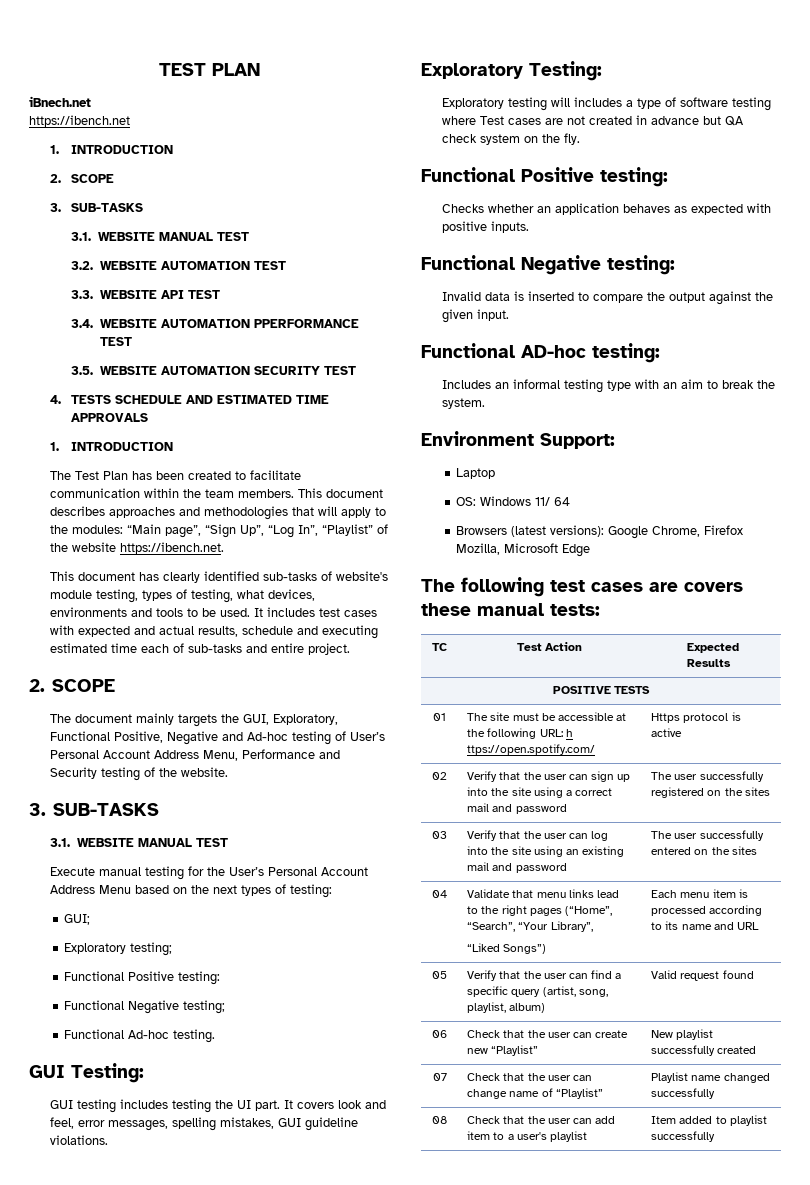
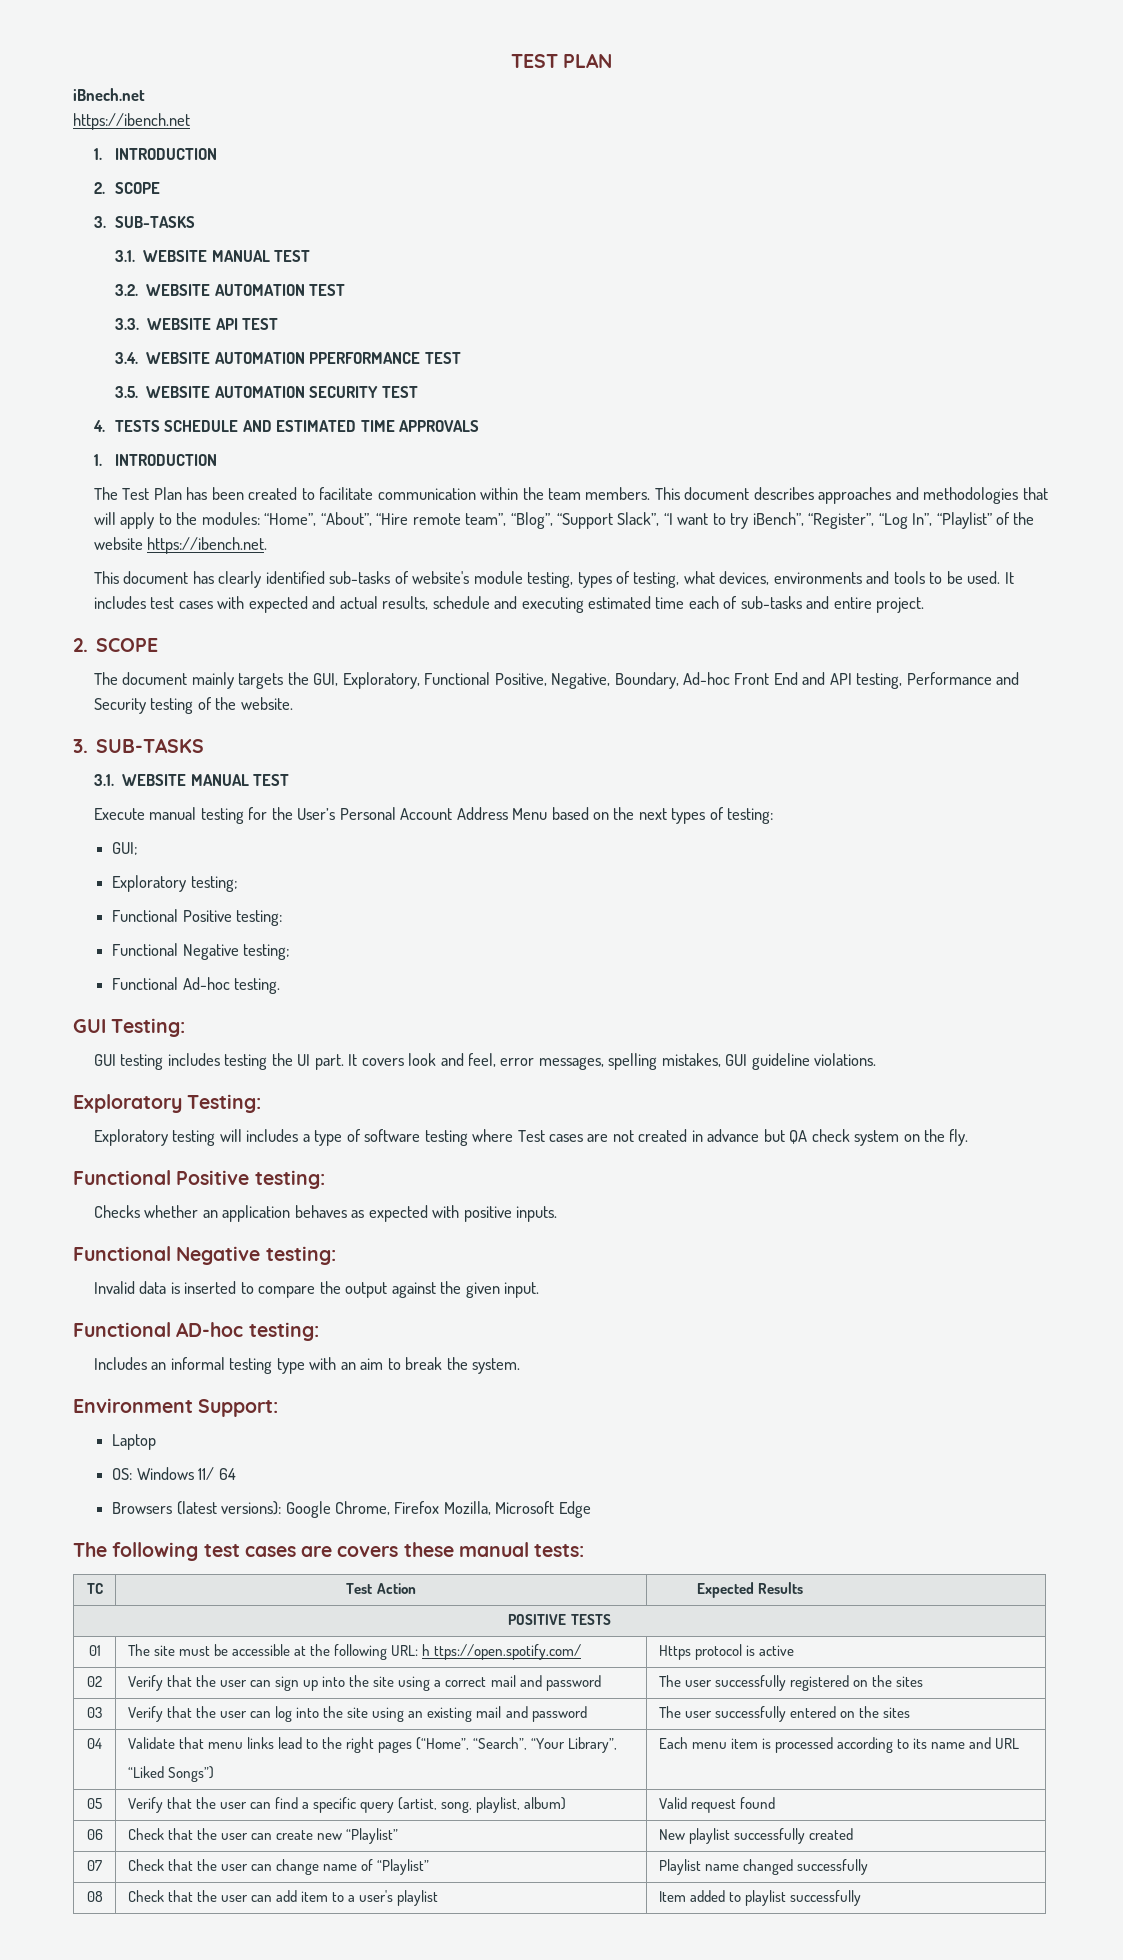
- This document describes approaches and methodologies that will apply to the modules: “Main page”, “Sign Up”, “Log In”, “Playlist” of the website https://ibench.net.
+ This document describes approaches and methodologies that will apply to the modules: “Home”, “About”, “Hire remote team”, “Blog”, “Support Slack”, “I want to try iBench”, “Register”, “Log In”, “Playlist” of the website https://ibench.net.
- The document mainly targets the GUI, Exploratory, Functional Positive, Negative and Ad-hoc testing of User’s Personal Account Address Menu, Performance and Security testing of the website.
+ The document mainly targets the GUI, Exploratory, Functional Positive, Negative, Boundary, Ad-hoc Front End and API testing, Performance and Security testing of the website.

